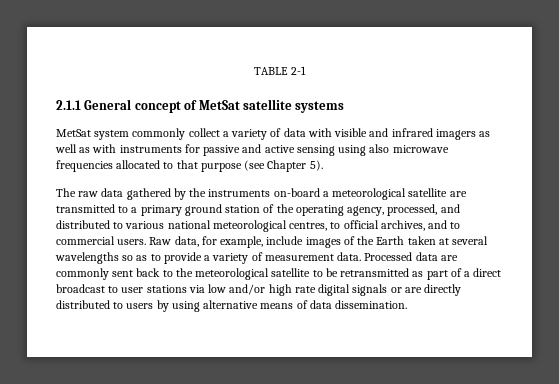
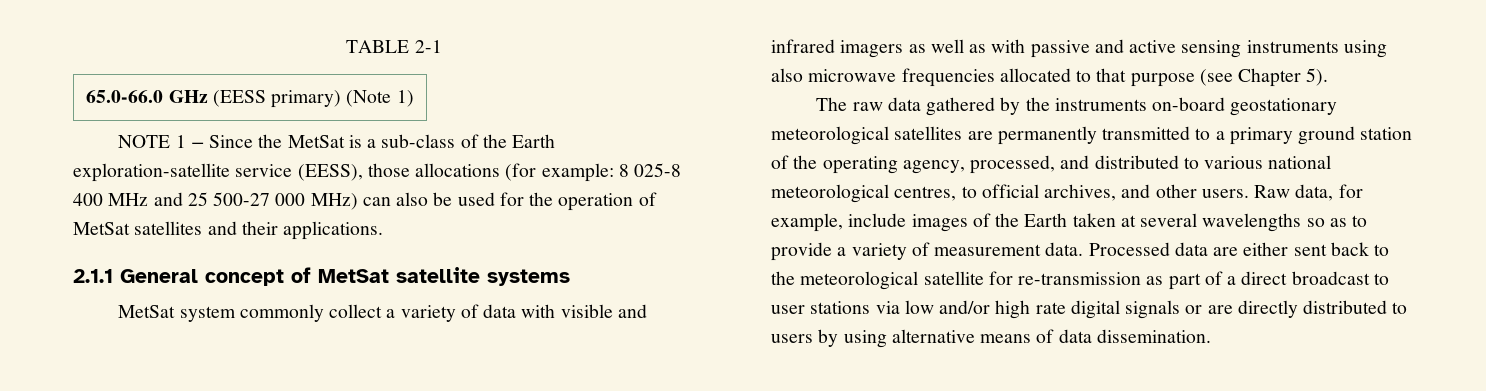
+ 65.0-66.0 GHz (EESS primary) (Note 1)
+ NOTE 1 − Since the MetSat is a sub-class of the Earth exploration-satellite service (EESS), those allocations (for example: 8 025-8 400 MHz and 25 500-27 000 MHz) can also be used for the operation of MetSat satellites and their applications.
- MetSat system commonly collect a variety of data with visible and infrared imagers as well as with instruments for passive and active sensing using also microwave frequencies allocated to that purpose (see Chapter 5).
+ MetSat system commonly collect a variety of data with visible and infrared imagers as well as with passive and active sensing instruments using also microwave frequencies allocated to that purpose (see Chapter 5).
- The raw data gathered by the instruments on-board a meteorological satellite are transmitted to a primary ground station of the operating agency, processed, and distributed to various national meteorological centres, to official archives, and to commercial users.
+ The raw data gathered by the instruments on-board geostationary meteorological satellites are permanently transmitted to a primary ground station of the operating agency, processed, and distributed to various national meteorological centres, to official archives, and other users.
- Processed data are commonly sent back to the meteorological satellite to be retransmitted as part of a direct broadcast to user stations via low and/or high rate digital signals or are directly distributed to users by using alternative means of data dissemination.
+ Processed data are either sent back to the meteorological satellite for re-transmission as part of a direct broadcast to user stations via low and/or high rate digital signals or are directly distributed to users by using alternative means of data dissemination.

